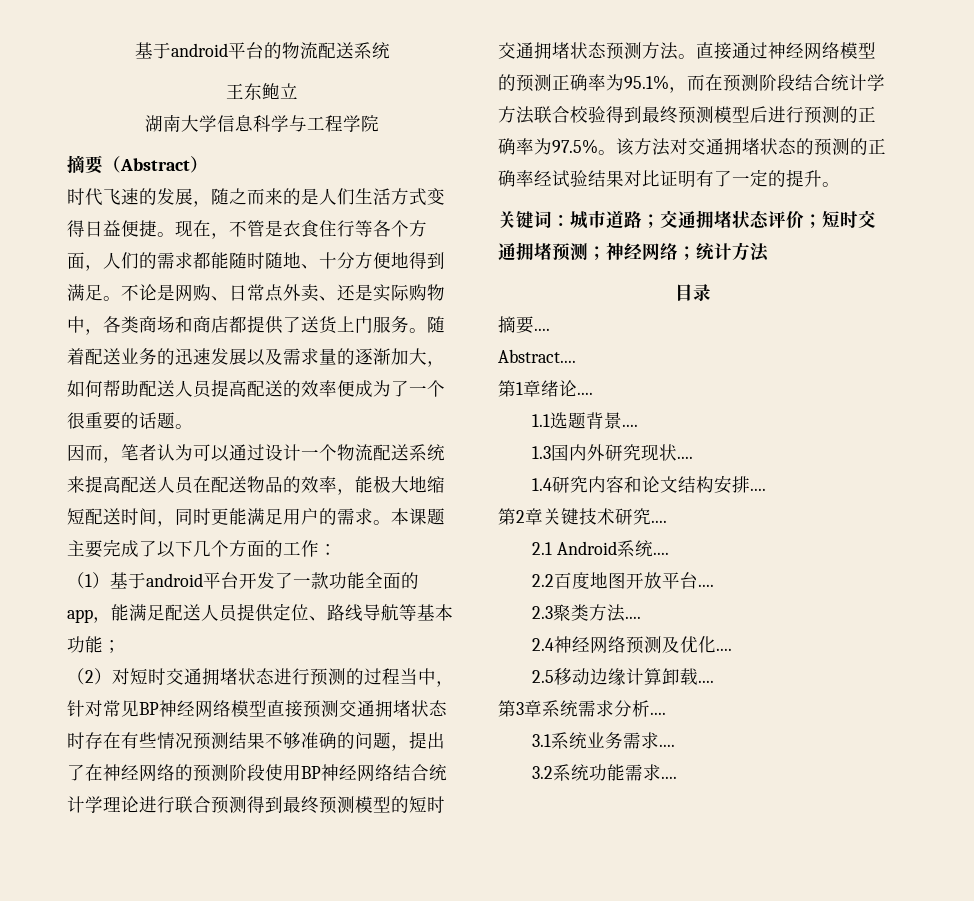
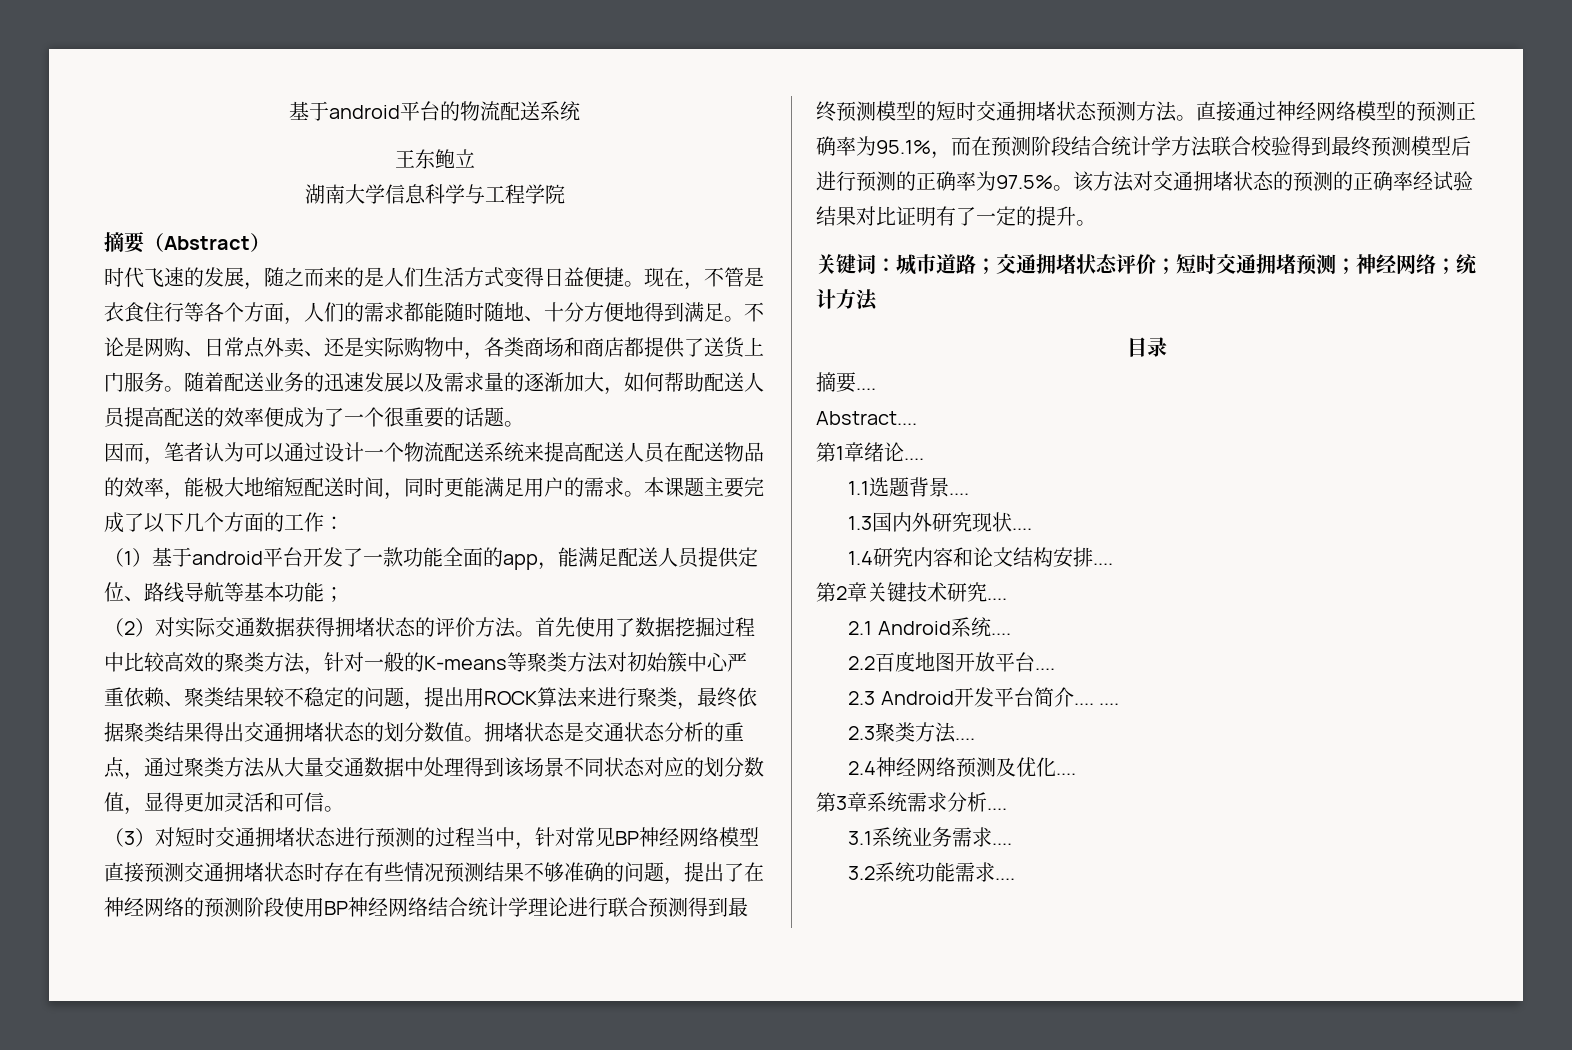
- （2）对短时交通拥堵状态进行预测的过程当中，针对常见BP神经网络模型直接预测交通拥堵状态时存在有些情况预测结果不够准确的问题，提出了在神经网络的预测阶段使用BP神经网络结合统计学理论进行联合预测得到最终预测模型的短时交通拥堵状态预测方法。
+ （2）对实际交通数据获得拥堵状态的评价方法。首先使用了数据挖掘过程中比较高效的聚类方法，针对一般的K-means等聚类方法对初始簇中心严重依赖、聚类结果较不稳定的问题，提出用ROCK算法来进行聚类，最终依据聚类结果得出交通拥堵状态的划分数值。拥堵状态是交通状态分析的重点，通过聚类方法从大量交通数据中处理得到该场景不同状态对应的划分数值，显得更加灵活和可信。
+ （3）对短时交通拥堵状态进行预测的过程当中，针对常见BP神经网络模型直接预测交通拥堵状态时存在有些情况预测结果不够准确的问题，提出了在神经网络的预测阶段使用BP神经网络结合统计学理论进行联合预测得到最终预测模型的短时交通拥堵状态预测方法。
+ 2.3 Android开发平台简介.... ....
- 2.5移动边缘计算卸载....

